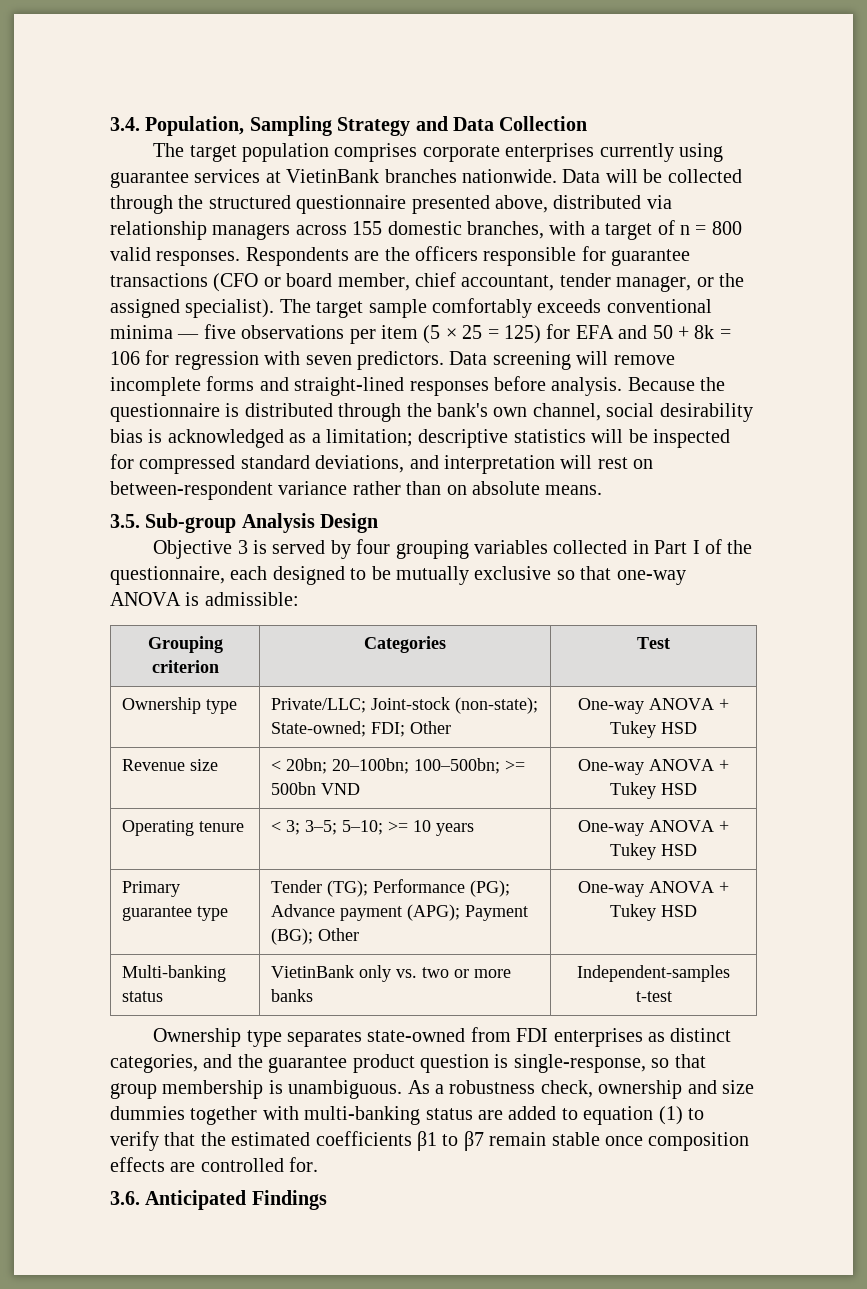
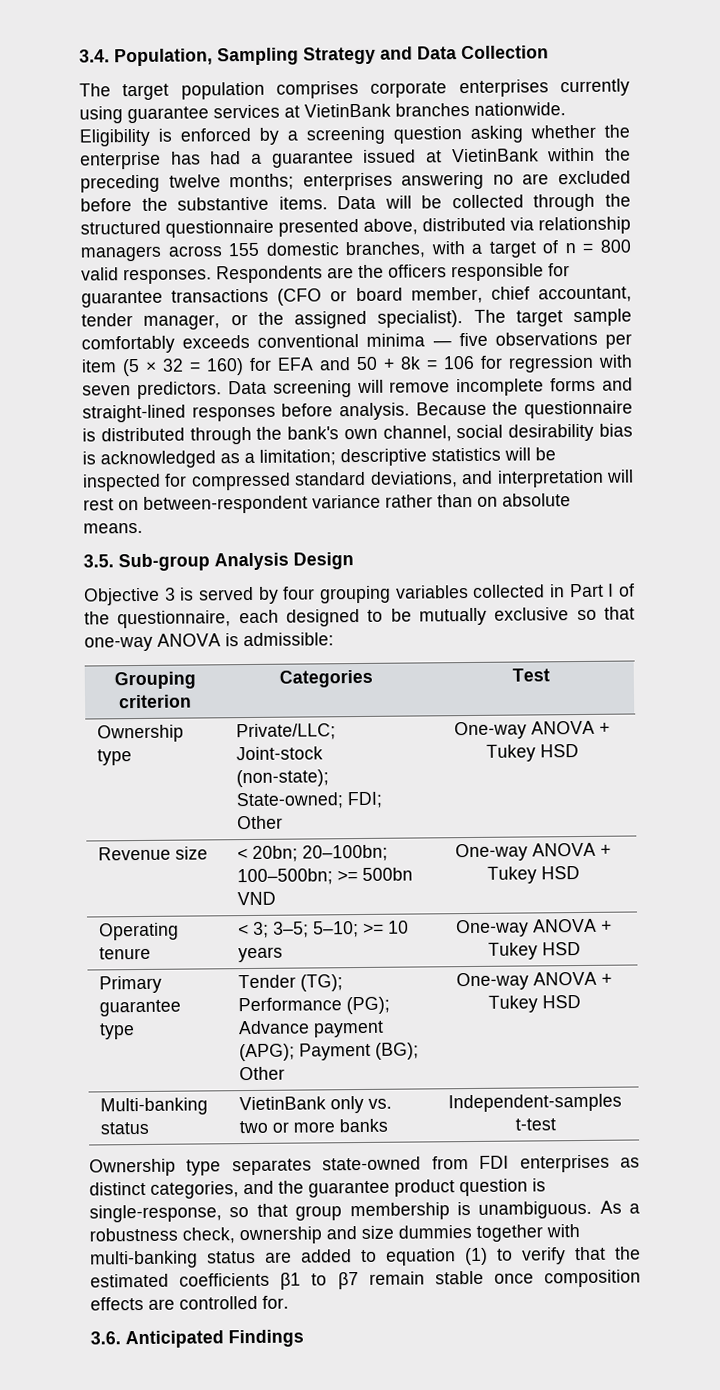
+ Eligibility is enforced by a screening question asking whether the enterprise has had a guarantee issued at VietinBank within the preceding twelve months; enterprises answering no are excluded before the substantive items.
- The target sample comfortably exceeds conventional minima — five observations per item (5 × 25 = 125) for EFA and 50 + 8k = 106 for regression with seven predictors.
+ The target sample comfortably exceeds conventional minima — five observations per item (5 × 32 = 160) for EFA and 50 + 8k = 106 for regression with seven predictors.

